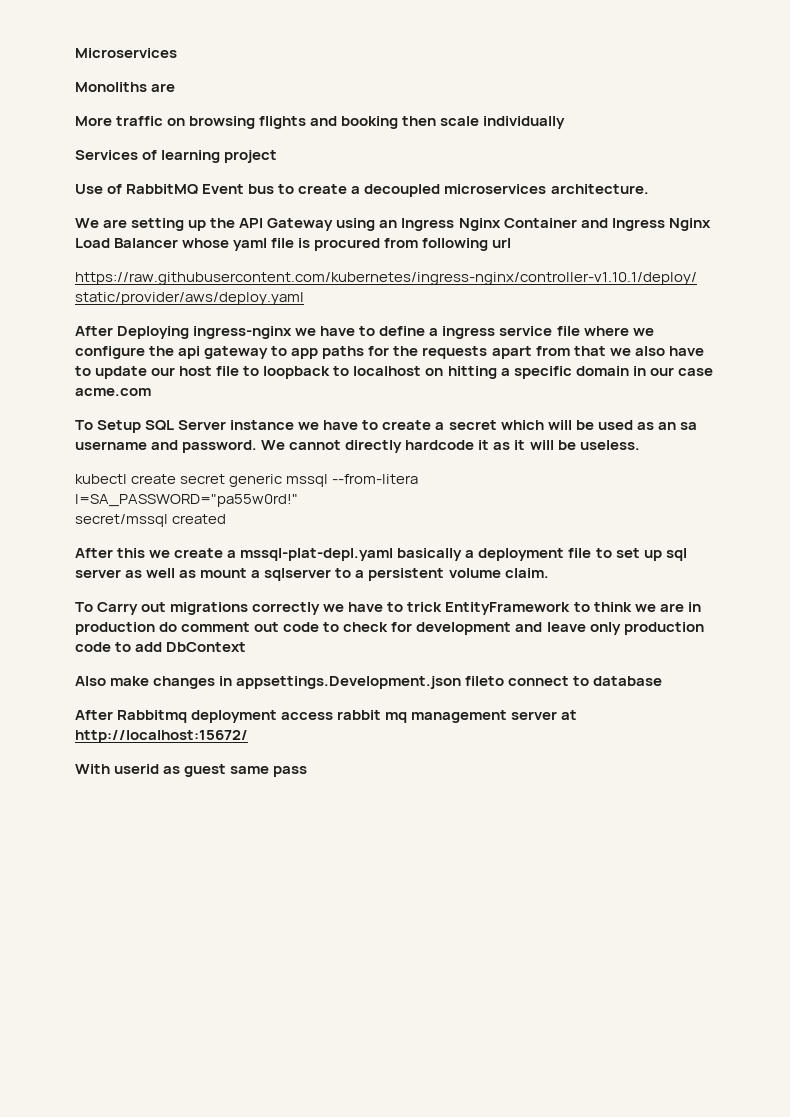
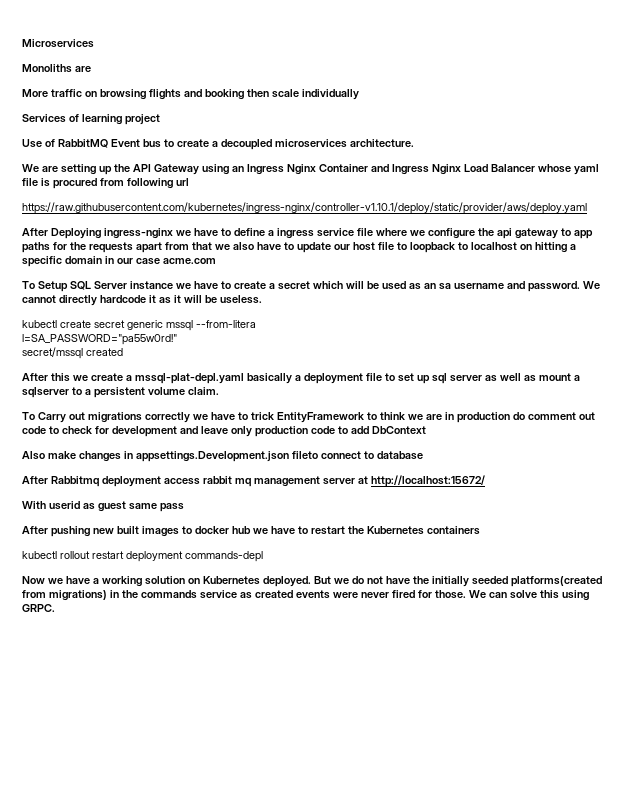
+ After pushing new built images to docker hub we have to restart the Kubernetes containers
+ kubectl rollout restart deployment commands-depl
+ Now we have a working solution on Kubernetes deployed. But we do not have the initially seeded platforms(created from migrations) in the commands service as created events were never fired for those. We can solve this using GRPC.

